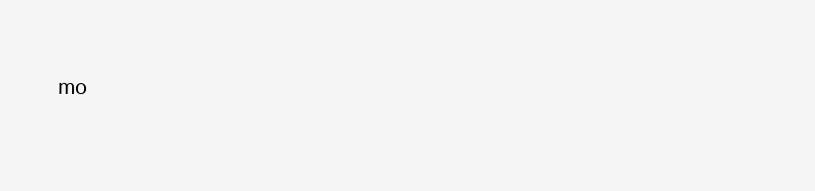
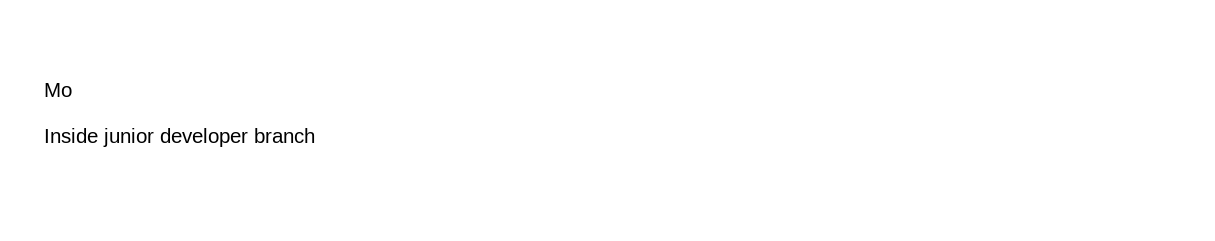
- mo
+ Mo
+ Inside junior developer branch

